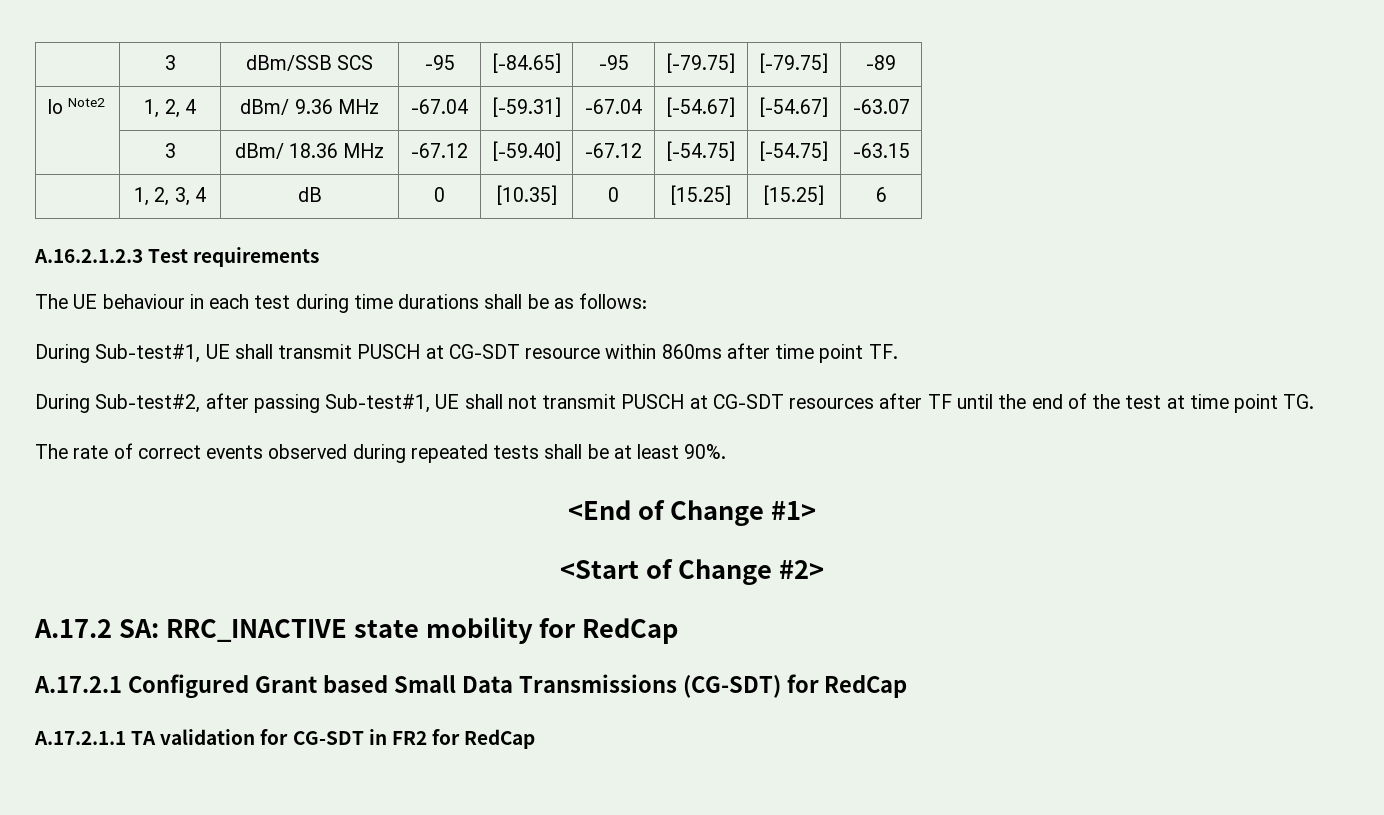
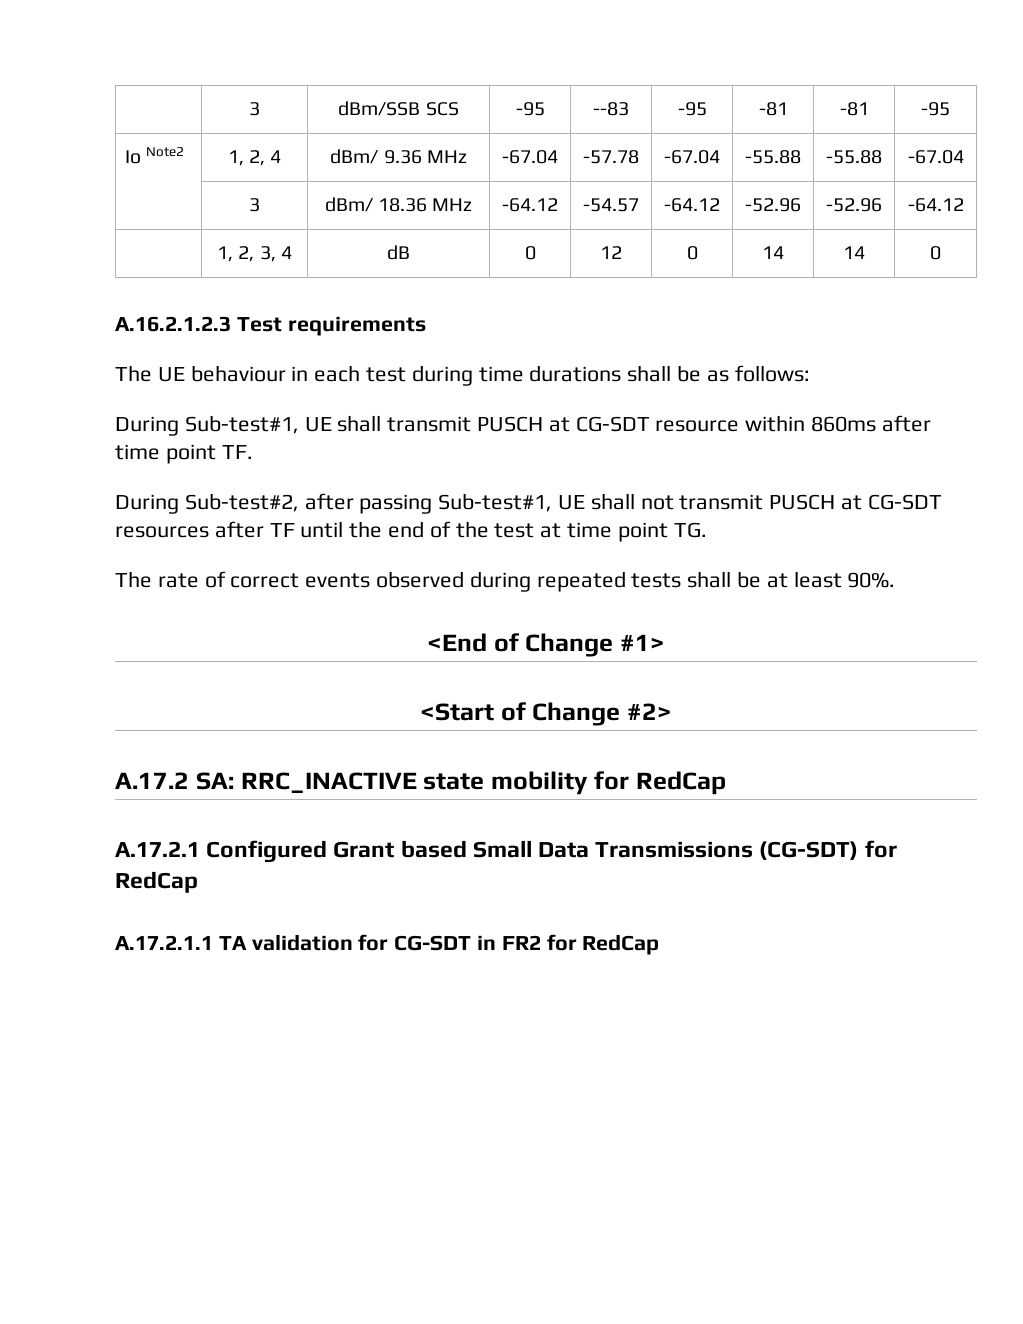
- | 3 | dBm/SSB SCS | -95 | [-84.65] | -95 | [-79.75] | [-79.75] | -89
+ | 3 | dBm/SSB SCS | -95 | --83 | -95 | -81 | -81 | -95
- Io Note2 | 1, 2, 4 | dBm/ 9.36 MHz | -67.04 | [-59.31] | -67.04 | [-54.67] | [-54.67] | -63.07
+ Io Note2 | 1, 2, 4 | dBm/ 9.36 MHz | -67.04 | -57.78 | -67.04 | -55.88 | -55.88 | -67.04
- | 3 | dBm/ 18.36 MHz | -67.12 | [-59.40] | -67.12 | [-54.75] | [-54.75] | -63.15
+ | 3 | dBm/ 18.36 MHz | -64.12 | -54.57 | -64.12 | -52.96 | -52.96 | -64.12
- | 1, 2, 3, 4 | dB | 0 | [10.35] | 0 | [15.25] | [15.25] | 6
+ | 1, 2, 3, 4 | dB | 0 | 12 | 0 | 14 | 14 | 0

